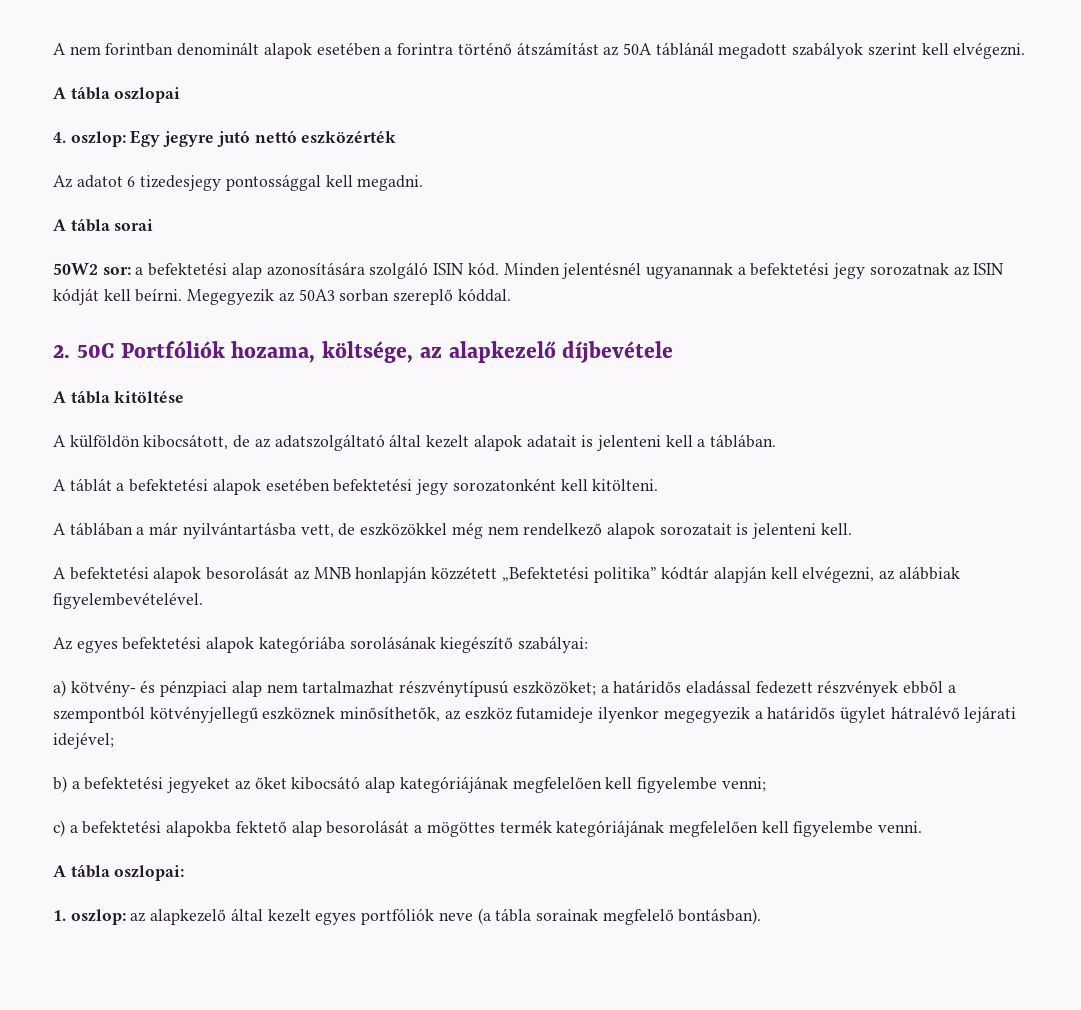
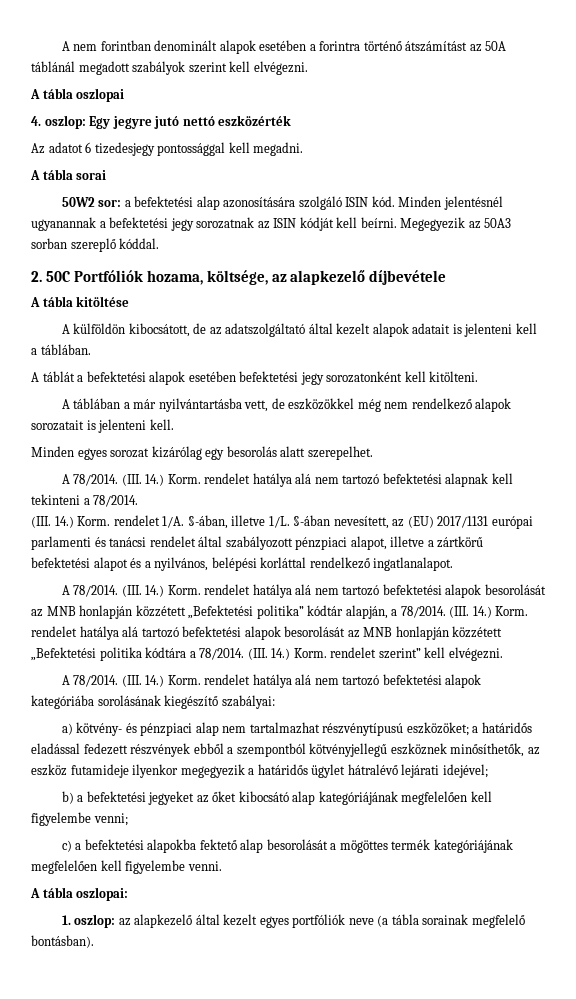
- A befektetési alapok besorolását az MNB honlapján közzétett „Befektetési politika” kódtár alapján kell elvégezni, az alábbiak figyelembevételével.
- Az egyes befektetési alapok kategóriába sorolásának kiegészítő szabályai:
+ Minden egyes sorozat kizárólag egy besorolás alatt szerepelhet.
+ A 78/2014. (III. 14.) Korm. rendelet hatálya alá nem tartozó befektetési alapnak kell tekinteni a 78/2014.
+ (III. 14.) Korm. rendelet 1/A. §-ában, illetve 1/L. §-ában nevesített, az (EU) 2017/1131 európai parlamenti és tanácsi rendelet által szabályozott pénzpiaci alapot, illetve a zártkörű befektetési alapot és a nyilvános, belépési korláttal rendelkező ingatlanalapot.
+ A 78/2014. (III. 14.) Korm. rendelet hatálya alá nem tartozó befektetési alapok besorolását az MNB honlapján közzétett „Befektetési politika” kódtár alapján, a 78/2014. (III. 14.) Korm. rendelet hatálya alá tartozó befektetési alapok besorolását az MNB honlapján közzétett „Befektetési politika kódtára a 78/2014. (III. 14.) Korm. rendelet szerint” kell elvégezni.
+ A 78/2014. (III. 14.) Korm. rendelet hatálya alá nem tartozó befektetési alapok kategóriába sorolásának kiegészítő szabályai:

